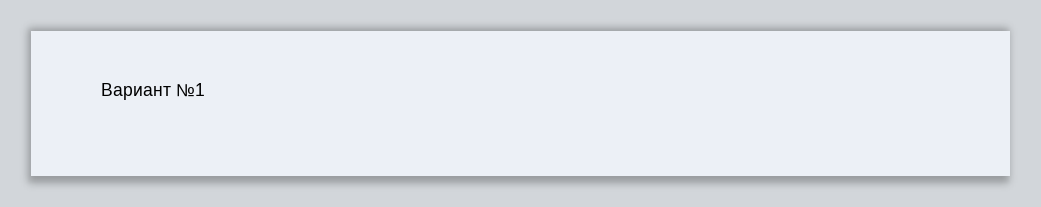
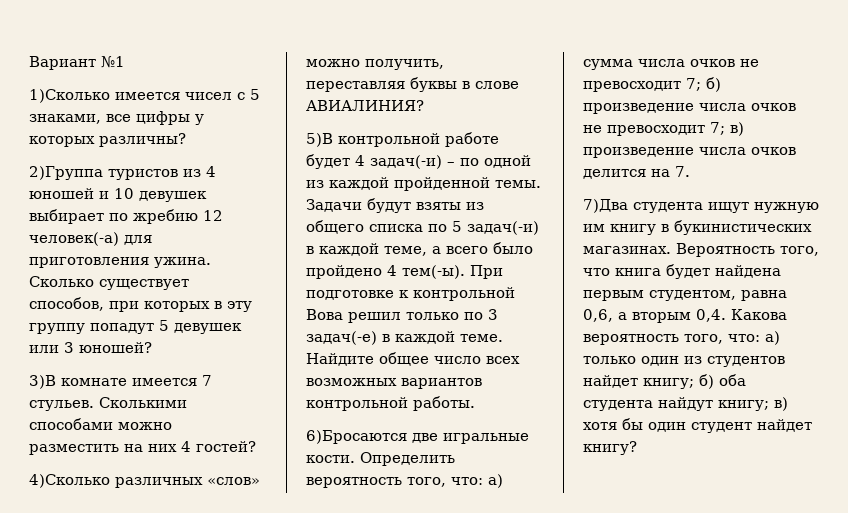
+ 1)Сколько имеется чисел c 5 знаками, все цифры у которых различны?
+ 2)Группа туристов из 4 юношей и 10 девушек выбирает по жребию 12 человек(-a) для приготовления ужина. Сколько существует способов, при которых в эту группу попадут 5 девушек или 3 юношей?
+ 3)В комнате имеется 7 стульев. Сколькими способами можно разместить на них 4 гостей?
+ 4)Сколько различных «слов» можно получить, переставляя буквы в слове АВИАЛИНИЯ?
+ 5)В контрольной работе будет 4 задач(-и) – по одной из каждой пройденной темы. Задачи будут взяты из общего списка по 5 задач(-и) в каждой теме, а всего было пройдено 4 тем(-ы). При подготовке к контрольной Вова решил только по 3 задач(-е) в каждой теме. Найдите общее число всех возможных вариантов контрольной работы.
+ 6)Бросаются две игральные кости. Определить вероятность того, что: а) сумма числа очков не превосходит 7; б) произведение числа очков не превосходит 7; в) произведение числа очков делится на 7.
+ 7)Два студента ищут нужную им книгу в букинистических магазинах. Вероятность того, что книга будет найдена первым студентом, равна 0,6, а вторым 0,4. Какова вероятность того, что: а) только один из студентов найдет книгу; б) оба студента найдут книгу; в) хотя бы один студент найдет книгу?

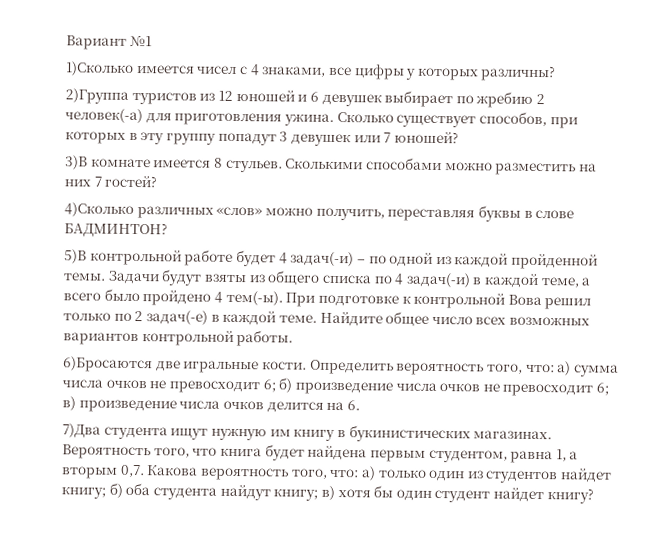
- 1)Сколько имеется чисел c 5 знаками, все цифры у которых различны?
+ 1)Сколько имеется чисел c 4 знаками, все цифры у которых различны?
- 2)Группа туристов из 4 юношей и 10 девушек выбирает по жребию 12 человек(-a) для приготовления ужина.
+ 2)Группа туристов из 12 юношей и 6 девушек выбирает по жребию 2 человек(-a) для приготовления ужина.
- Сколько существует способов, при которых в эту группу попадут 5 девушек или 3 юношей?
+ Сколько существует способов, при которых в эту группу попадут 3 девушек или 7 юношей?
- 3)В комнате имеется 7 стульев.
+ 3)В комнате имеется 8 стульев.
- Сколькими способами можно разместить на них 4 гостей?
+ Сколькими способами можно разместить на них 7 гостей?
- 4)Сколько различных «слов» можно получить, переставляя буквы в слове АВИАЛИНИЯ?
+ 4)Сколько различных «слов» можно получить, переставляя буквы в слове БАДМИНТОН?
- Задачи будут взяты из общего списка по 5 задач(-и) в каждой теме, а всего было пройдено 4 тем(-ы).
+ Задачи будут взяты из общего списка по 4 задач(-и) в каждой теме, а всего было пройдено 4 тем(-ы).
- При подготовке к контрольной Вова решил только по 3 задач(-е) в каждой теме.
+ При подготовке к контрольной Вова решил только по 2 задач(-е) в каждой теме.
- Определить вероятность того, что: а) сумма числа очков не превосходит 7; б) произведение числа очков не превосходит 7; в) произведение числа очков делится на 7.
+ Определить вероятность того, что: а) сумма числа очков не превосходит 6; б) произведение числа очков не превосходит 6; в) произведение числа очков делится на 6.
- Вероятность того, что книга будет найдена первым студентом, равна 0,6, а вторым 0,4.
+ Вероятность того, что книга будет найдена первым студентом, равна 1, а вторым 0,7.

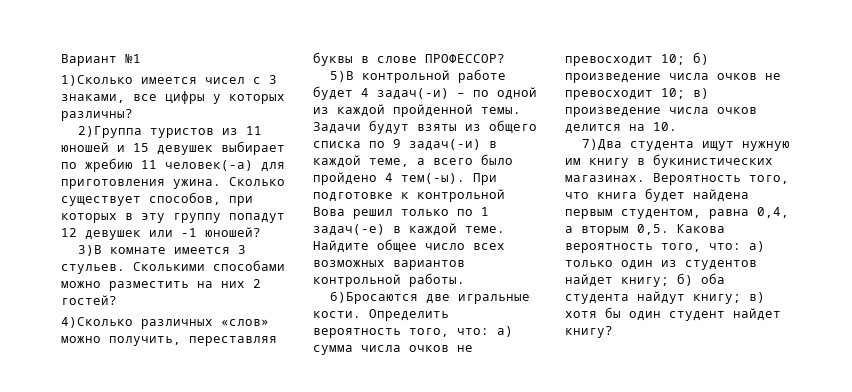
- 1)Сколько имеется чисел c 4 знаками, все цифры у которых различны?
+ 1)Сколько имеется чисел c 3 знаками, все цифры у которых различны?
- 2)Группа туристов из 12 юношей и 6 девушек выбирает по жребию 2 человек(-a) для приготовления ужина.
+ 2)Группа туристов из 11 юношей и 15 девушек выбирает по жребию 11 человек(-a) для приготовления ужина.
- Сколько существует способов, при которых в эту группу попадут 3 девушек или 7 юношей?
+ Сколько существует способов, при которых в эту группу попадут 12 девушек или -1 юношей?
- 3)В комнате имеется 8 стульев.
+ 3)В комнате имеется 3 стульев.
- Сколькими способами можно разместить на них 7 гостей?
+ Сколькими способами можно разместить на них 2 гостей?
- 4)Сколько различных «слов» можно получить, переставляя буквы в слове БАДМИНТОН?
+ 4)Сколько различных «слов» можно получить, переставляя буквы в слове ПРОФЕССОР?
- Задачи будут взяты из общего списка по 4 задач(-и) в каждой теме, а всего было пройдено 4 тем(-ы).
+ Задачи будут взяты из общего списка по 9 задач(-и) в каждой теме, а всего было пройдено 4 тем(-ы).
- При подготовке к контрольной Вова решил только по 2 задач(-е) в каждой теме.
+ При подготовке к контрольной Вова решил только по 1 задач(-е) в каждой теме.
- Определить вероятность того, что: а) сумма числа очков не превосходит 6; б) произведение числа очков не превосходит 6; в) произведение числа очков делится на 6.
+ Определить вероятность того, что: а) сумма числа очков не превосходит 10; б) произведение числа очков не превосходит 10; в) произведение числа очков делится на 10.
- Вероятность того, что книга будет найдена первым студентом, равна 1, а вторым 0,7.
+ Вероятность того, что книга будет найдена первым студентом, равна 0,4, а вторым 0,5.

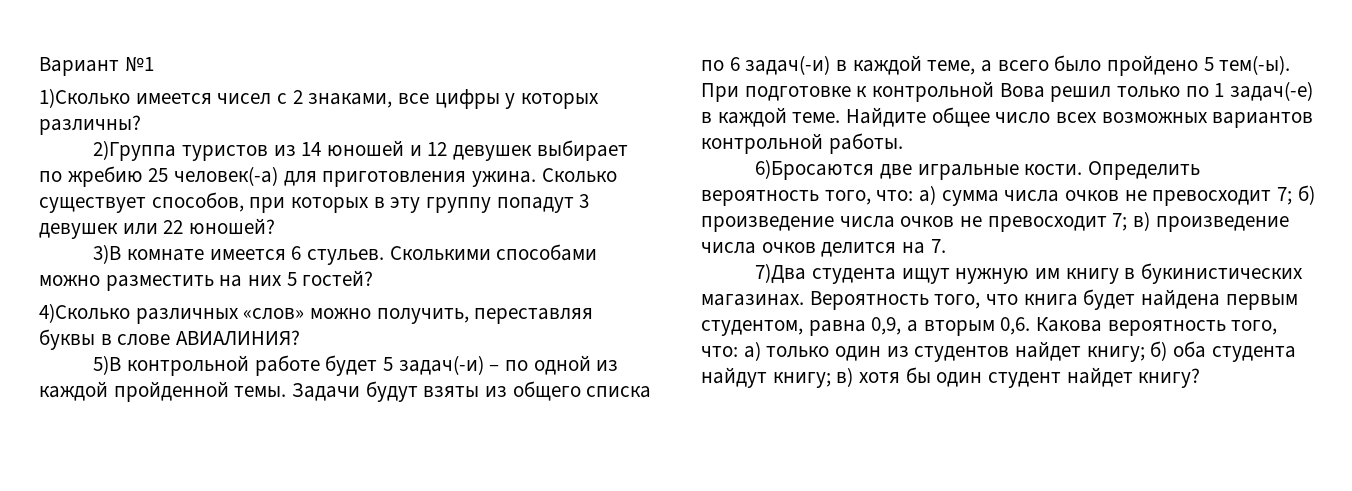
- 1)Сколько имеется чисел c 3 знаками, все цифры у которых различны?
+ 1)Сколько имеется чисел c 2 знаками, все цифры у которых различны?
- 2)Группа туристов из 11 юношей и 15 девушек выбирает по жребию 11 человек(-a) для приготовления ужина.
+ 2)Группа туристов из 14 юношей и 12 девушек выбирает по жребию 25 человек(-a) для приготовления ужина.
- Сколько существует способов, при которых в эту группу попадут 12 девушек или -1 юношей?
+ Сколько существует способов, при которых в эту группу попадут 3 девушек или 22 юношей?
- 3)В комнате имеется 3 стульев.
+ 3)В комнате имеется 6 стульев.
- Сколькими способами можно разместить на них 2 гостей?
+ Сколькими способами можно разместить на них 5 гостей?
- 4)Сколько различных «слов» можно получить, переставляя буквы в слове ПРОФЕССОР?
+ 4)Сколько различных «слов» можно получить, переставляя буквы в слове АВИАЛИНИЯ?
- 5)В контрольной работе будет 4 задач(-и) – по одной из каждой пройденной темы.
+ 5)В контрольной работе будет 5 задач(-и) – по одной из каждой пройденной темы.
- Задачи будут взяты из общего списка по 9 задач(-и) в каждой теме, а всего было пройдено 4 тем(-ы).
+ Задачи будут взяты из общего списка по 6 задач(-и) в каждой теме, а всего было пройдено 5 тем(-ы).
- Определить вероятность того, что: а) сумма числа очков не превосходит 10; б) произведение числа очков не превосходит 10; в) произведение числа очков делится на 10.
+ Определить вероятность того, что: а) сумма числа очков не превосходит 7; б) произведение числа очков не превосходит 7; в) произведение числа очков делится на 7.
- Вероятность того, что книга будет найдена первым студентом, равна 0,4, а вторым 0,5.
+ Вероятность того, что книга будет найдена первым студентом, равна 0,9, а вторым 0,6.

